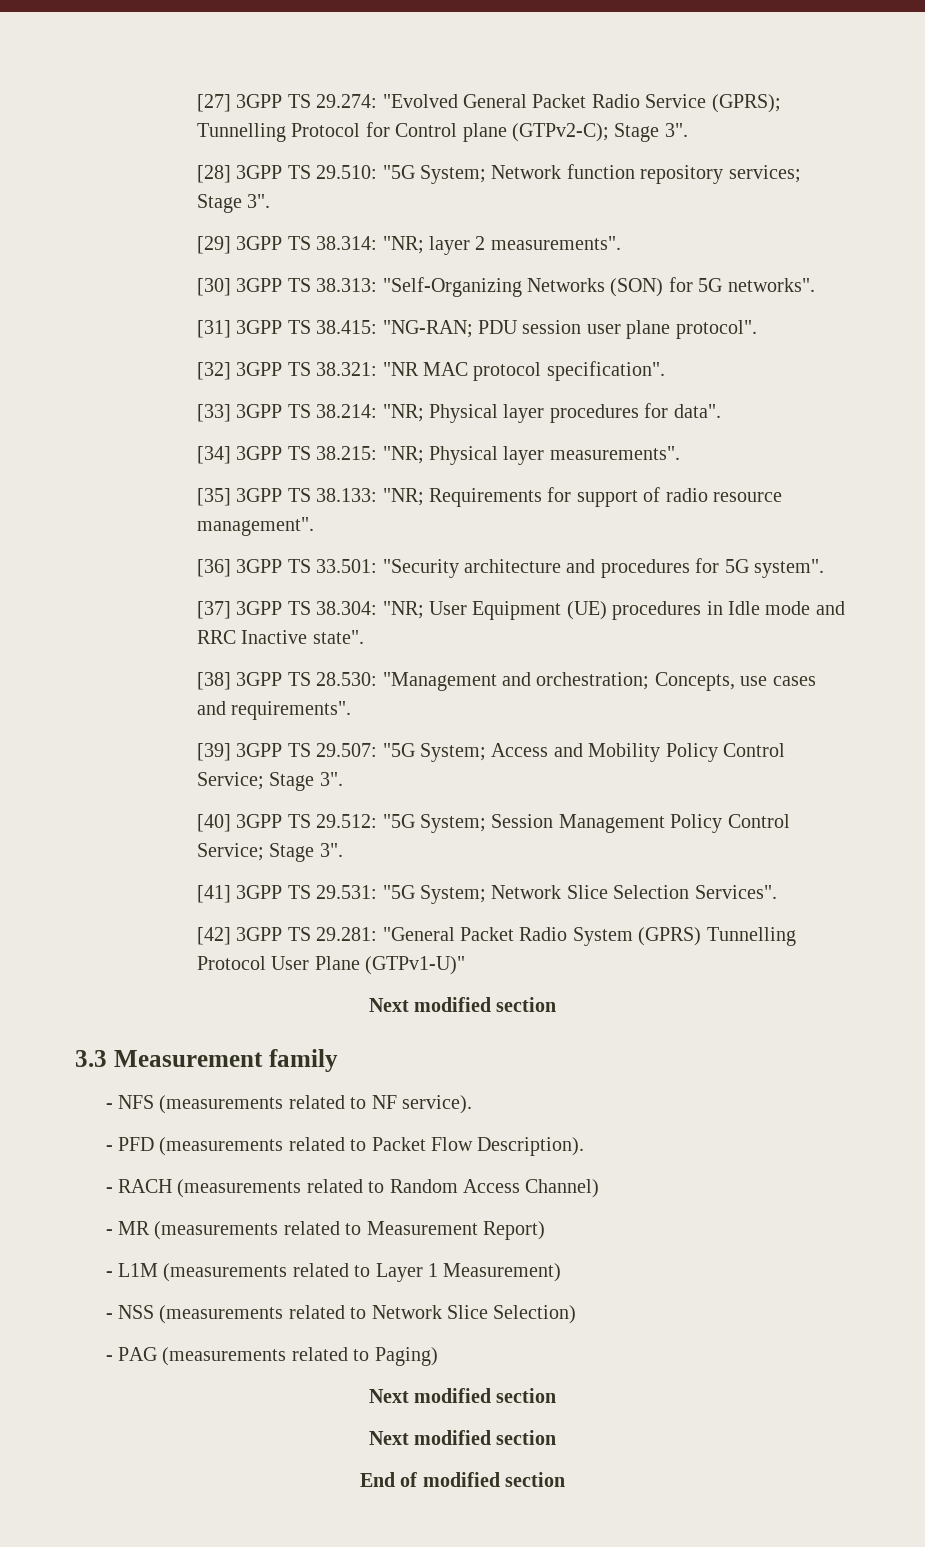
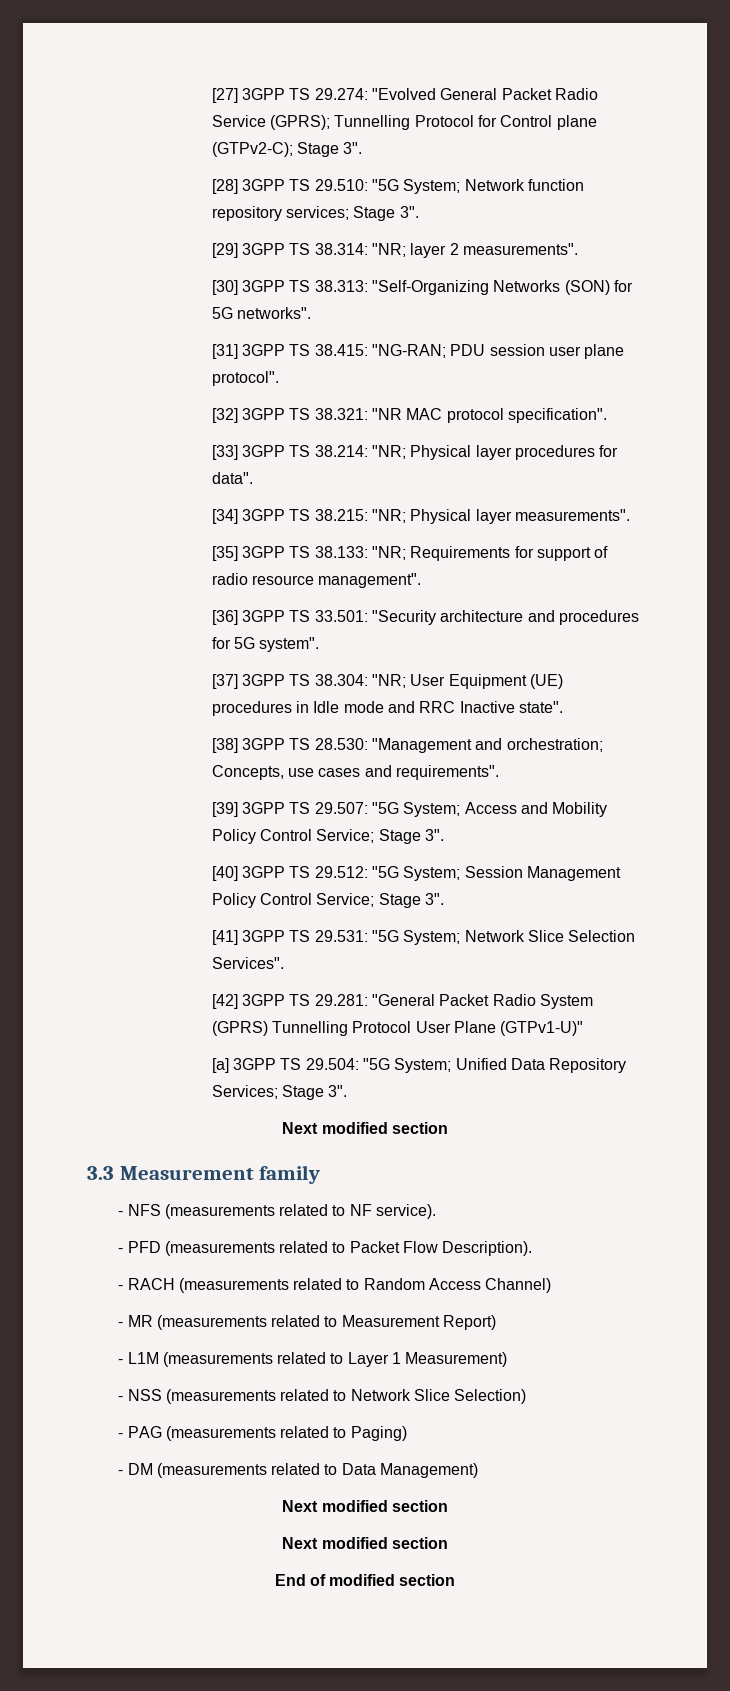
+ [a] 3GPP TS 29.504: "5G System; Unified Data Repository Services; Stage 3".
+ - DM (measurements related to Data Management)

